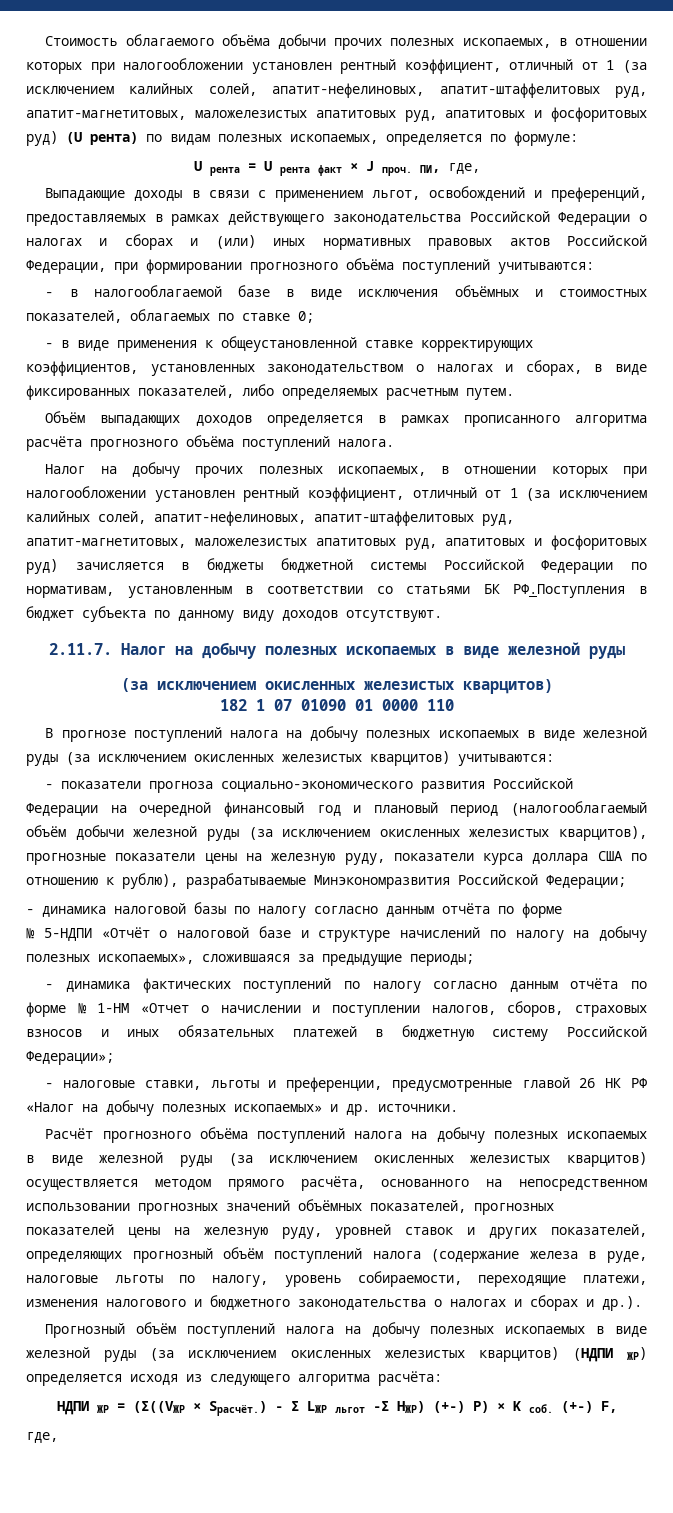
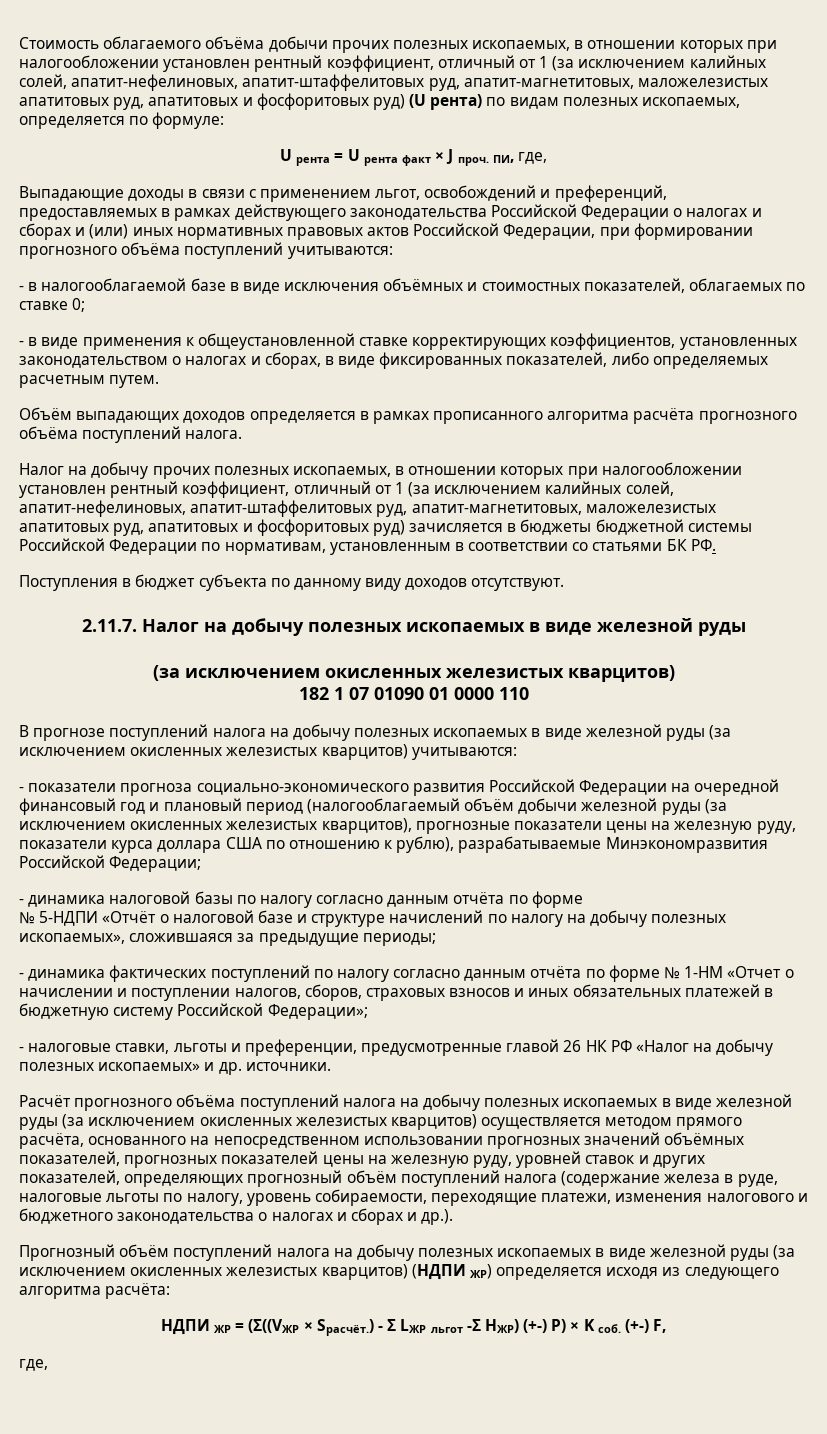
- Налог на добычу прочих полезных ископаемых, в отношении которых при налогообложении установлен рентный коэффициент, отличный от 1 (за исключением калийных солей, апатит-нефелиновых, апатит-штаффелитовых руд, апатит-магнетитовых, маложелезистых апатитовых руд, апатитовых и фосфоритовых руд) зачисляется в бюджеты бюджетной системы Российской Федерации по нормативам, установленным в соответствии со статьями БК РФ.Поступления в бюджет субъекта по данному виду доходов отсутствуют.
+ Налог на добычу прочих полезных ископаемых, в отношении которых при налогообложении установлен рентный коэффициент, отличный от 1 (за исключением калийных солей, апатит-нефелиновых, апатит-штаффелитовых руд, апатит-магнетитовых, маложелезистых апатитовых руд, апатитовых и фосфоритовых руд) зачисляется в бюджеты бюджетной системы Российской Федерации по нормативам, установленным в соответствии со статьями БК РФ.
+ Поступления в бюджет субъекта по данному виду доходов отсутствуют.

